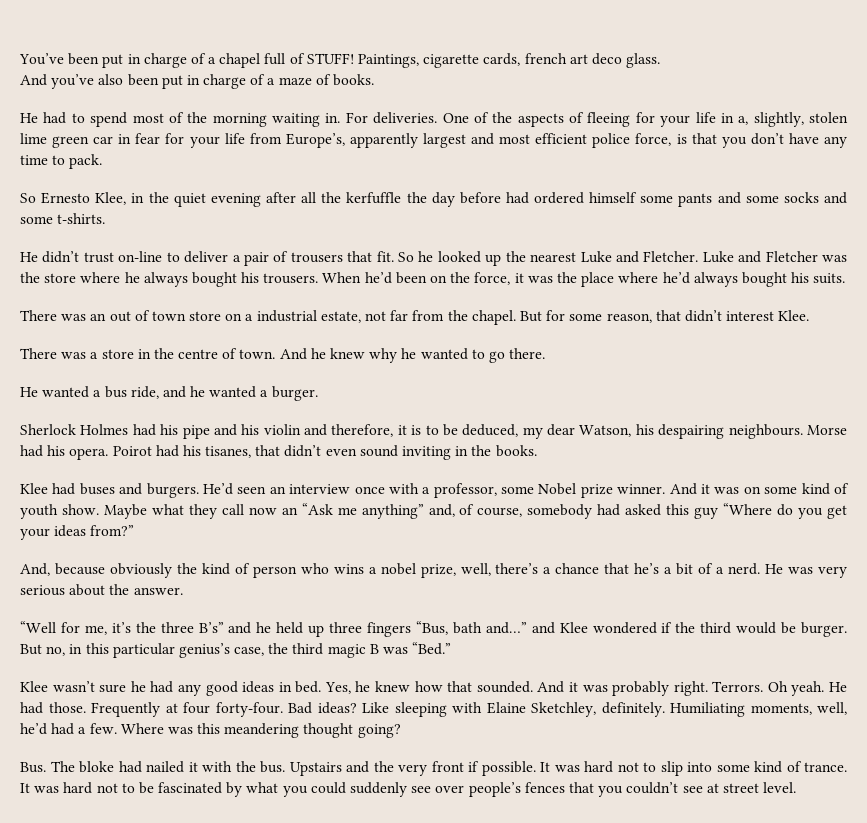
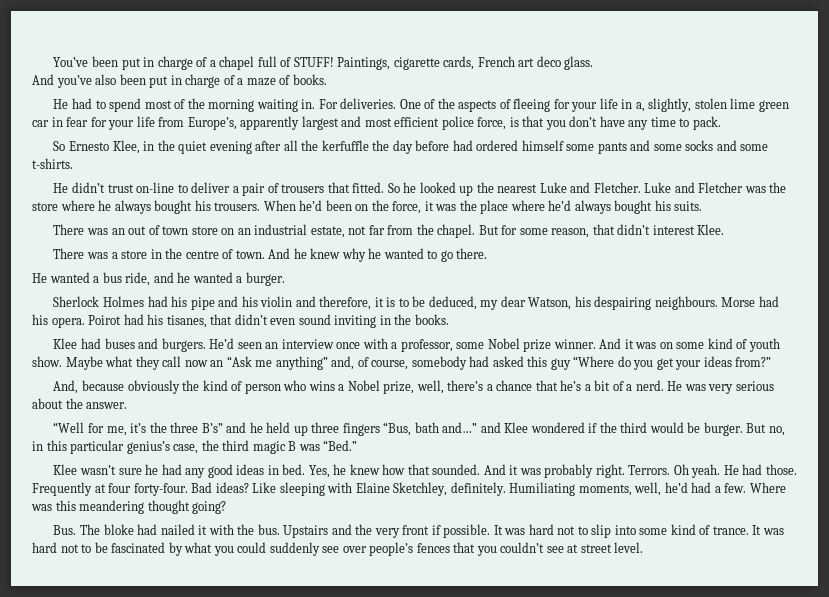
- Paintings, cigarette cards, french art deco glass.
+ Paintings, cigarette cards, French art deco glass.
- He didn’t trust on-line to deliver a pair of trousers that fit.
+ He didn’t trust on-line to deliver a pair of trousers that fitted.
- There was an out of town store on a industrial estate, not far from the chapel.
+ There was an out of town store on an industrial estate, not far from the chapel.
- And, because obviously the kind of person who wins a nobel prize, well, there’s a chance that he’s a bit of a nerd.
+ And, because obviously the kind of person who wins a Nobel prize, well, there’s a chance that he’s a bit of a nerd.

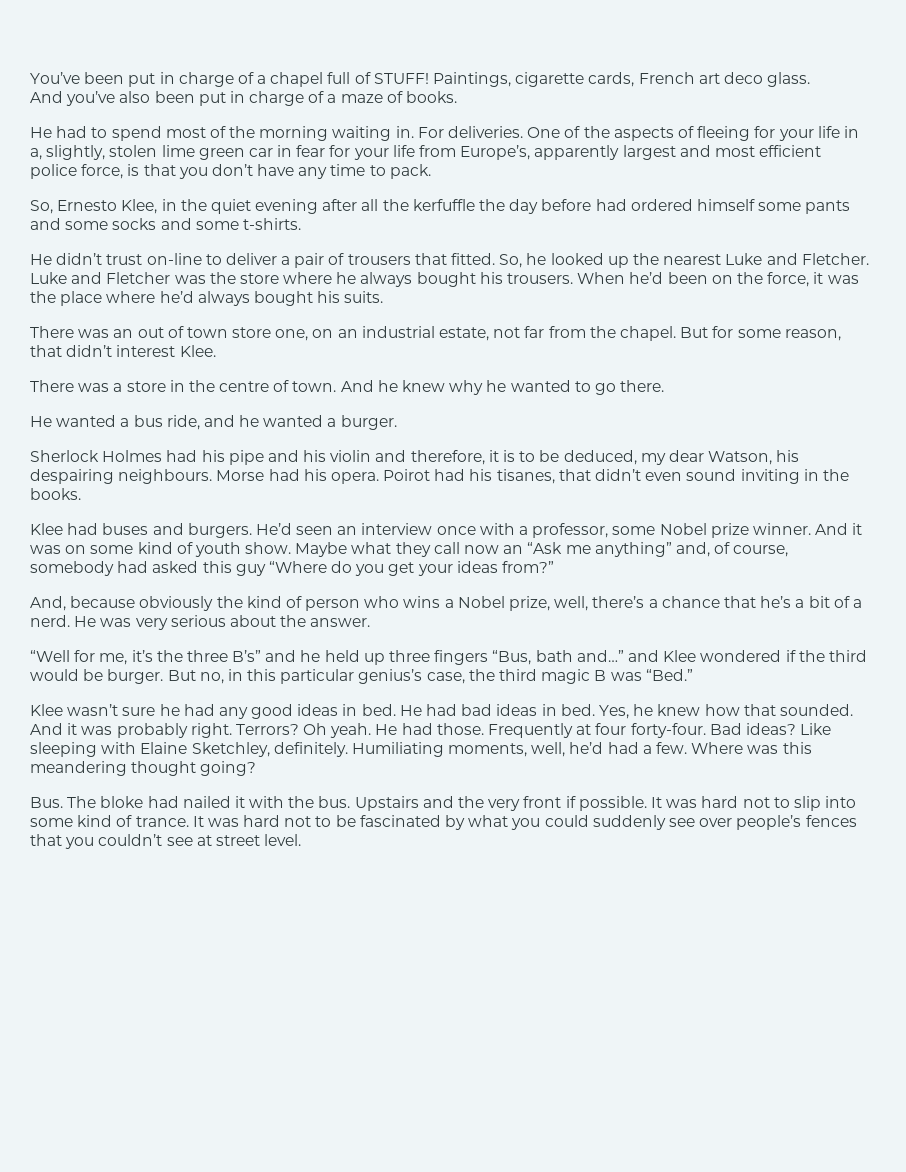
- So Ernesto Klee, in the quiet evening after all the kerfuffle the day before had ordered himself some pants and some socks and some t-shirts.
+ So, Ernesto Klee, in the quiet evening after all the kerfuffle the day before had ordered himself some pants and some socks and some t-shirts.
- So he looked up the nearest Luke and Fletcher.
+ So, he looked up the nearest Luke and Fletcher.
- There was an out of town store on an industrial estate, not far from the chapel.
+ There was an out of town store one, on an industrial estate, not far from the chapel.
+ He had bad ideas in bed.
- Terrors.
+ Terrors?

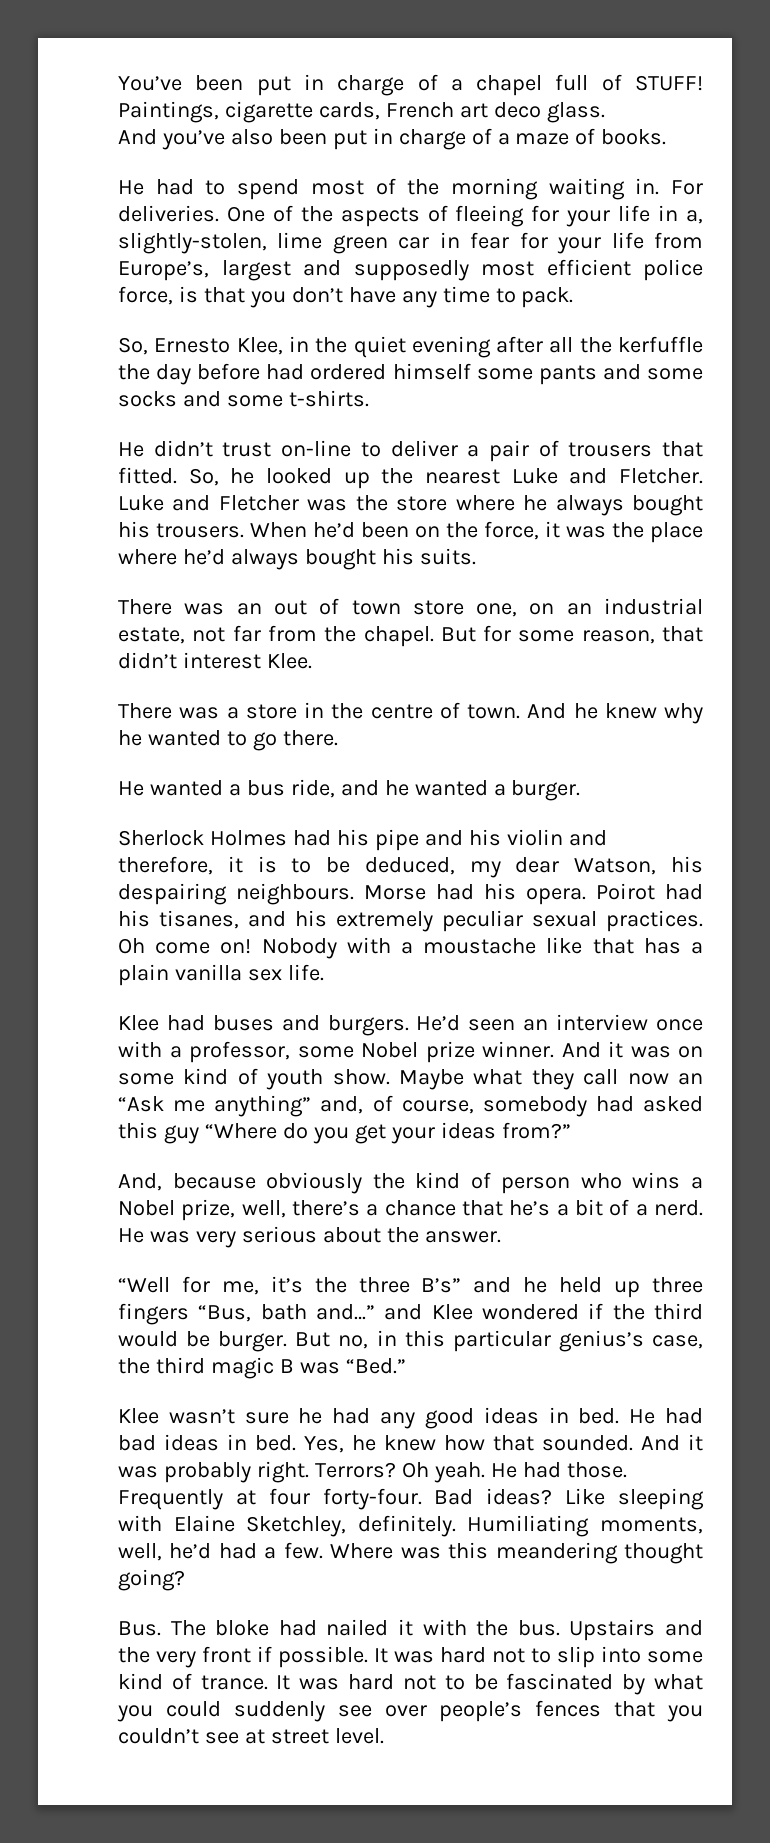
- One of the aspects of fleeing for your life in a, slightly, stolen lime green car in fear for your life from Europe’s, apparently largest and most efficient police force, is that you don’t have any time to pack.
+ One of the aspects of fleeing for your life in a, slightly-stolen, lime green car in fear for your life from Europe’s, largest and supposedly most efficient police force, is that you don’t have any time to pack.
- Poirot had his tisanes, that didn’t even sound inviting in the books.
+ Poirot had his tisanes, and his extremely peculiar sexual practices. Oh come on! Nobody with a moustache like that has a plain vanilla sex life.

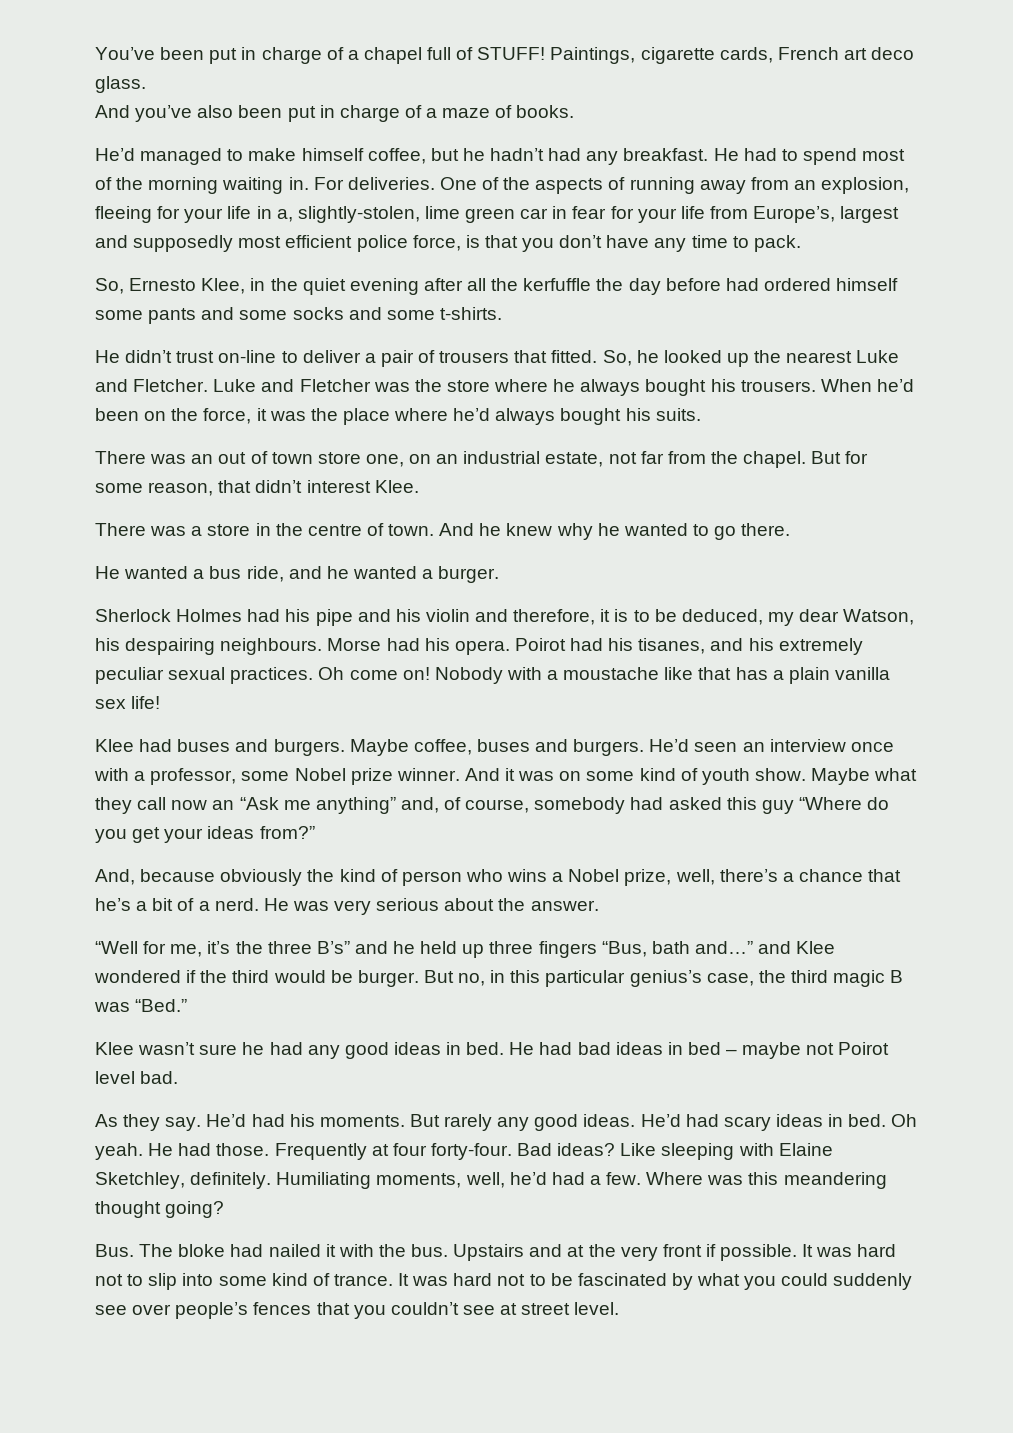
+ He’d managed to make himself coffee, but he hadn’t had any breakfast.
- One of the aspects of fleeing for your life in a, slightly-stolen, lime green car in fear for your life from Europe’s, largest and supposedly most efficient police force, is that you don’t have any time to pack.
+ One of the aspects of running away from an explosion, fleeing for your life in a, slightly-stolen, lime green car in fear for your life from Europe’s, largest and supposedly most efficient police force, is that you don’t have any time to pack.
- Nobody with a moustache like that has a plain vanilla sex life.
+ Nobody with a moustache like that has a plain vanilla sex life!
+ Maybe coffee, buses and burgers.
- He had bad ideas in bed. Yes, he knew how that sounded. And it was probably right. Terrors?
+ He had bad ideas in bed – maybe not Poirot level bad.
+ As they say. He’d had his moments. But rarely any good ideas. He’d had scary ideas in bed.
- Upstairs and the very front if possible.
+ Upstairs and at the very front if possible.

